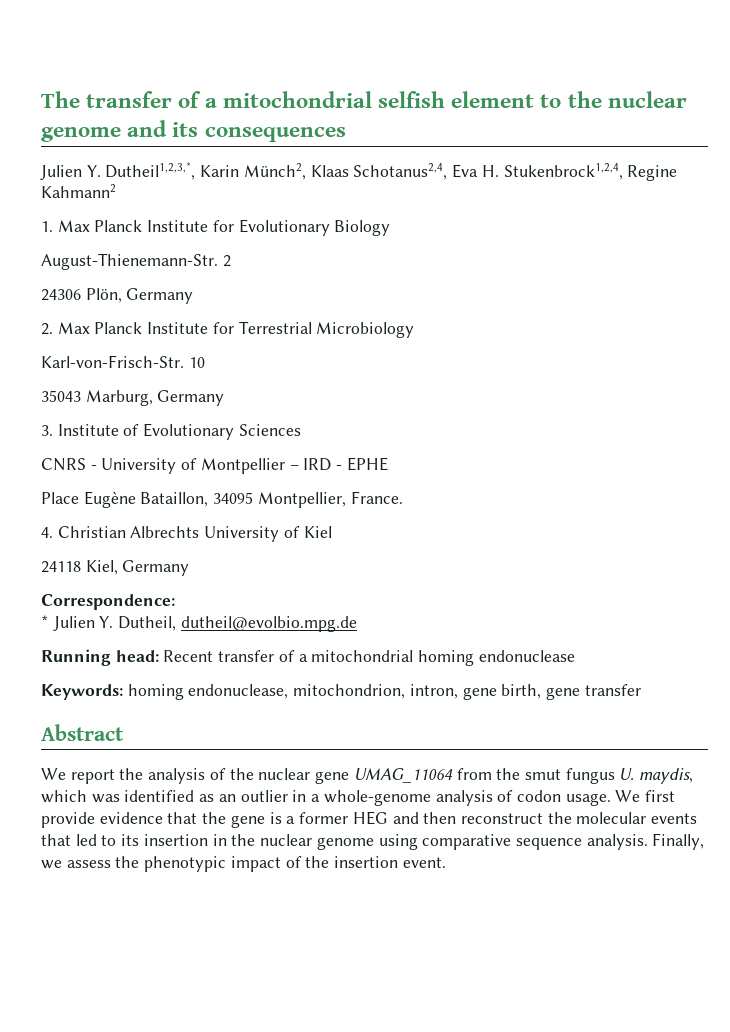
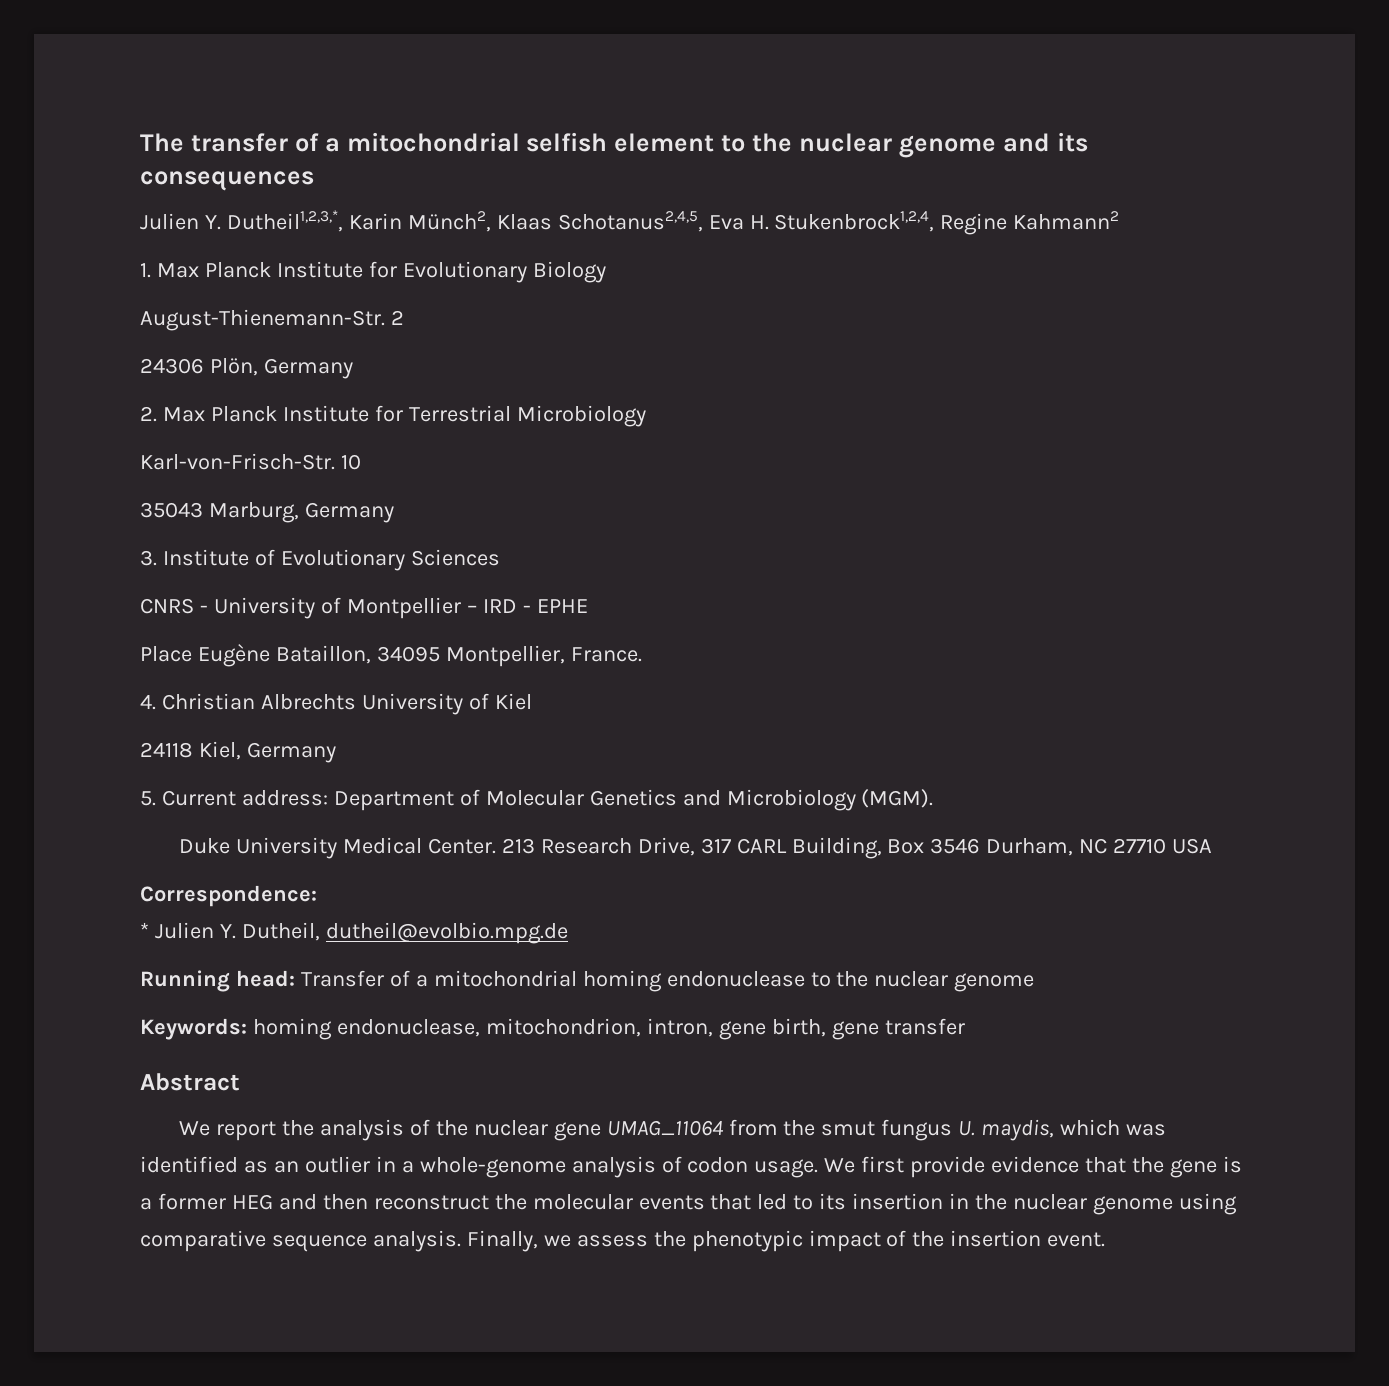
- Julien Y. Dutheil1,2,3,*, Karin Münch2, Klaas Schotanus2,4, Eva H. Stukenbrock1,2,4, Regine Kahmann2
+ Julien Y. Dutheil1,2,3,*, Karin Münch2, Klaas Schotanus2,4,5, Eva H. Stukenbrock1,2,4, Regine Kahmann2
+ 5. Current address: Department of Molecular Genetics and Microbiology (MGM).
+ Duke University Medical Center. 213 Research Drive, 317 CARL Building, Box 3546 Durham, NC 27710 USA
- Running head: Recent transfer of a mitochondrial homing endonuclease
+ Running head: Transfer of a mitochondrial homing endonuclease to the nuclear genome

